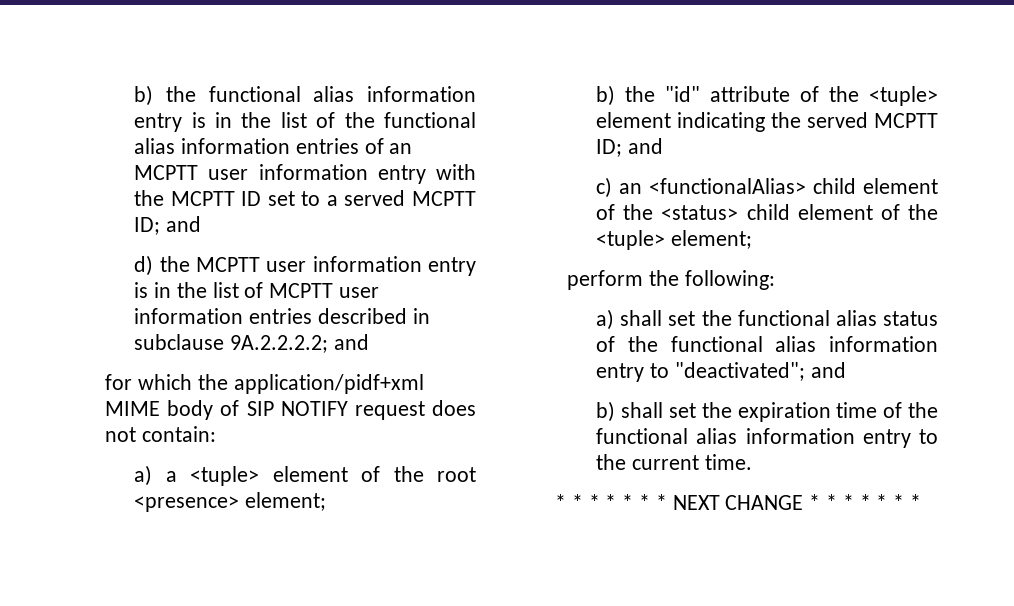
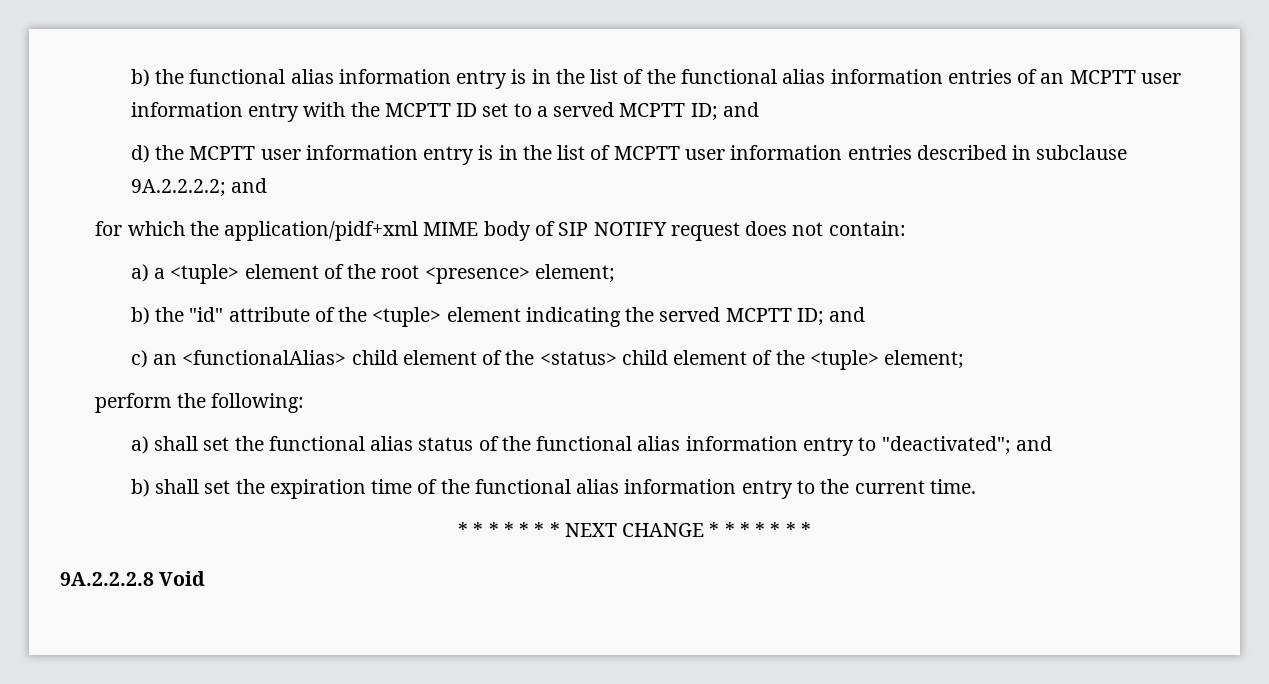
+ 9A.2.2.2.8 Void

